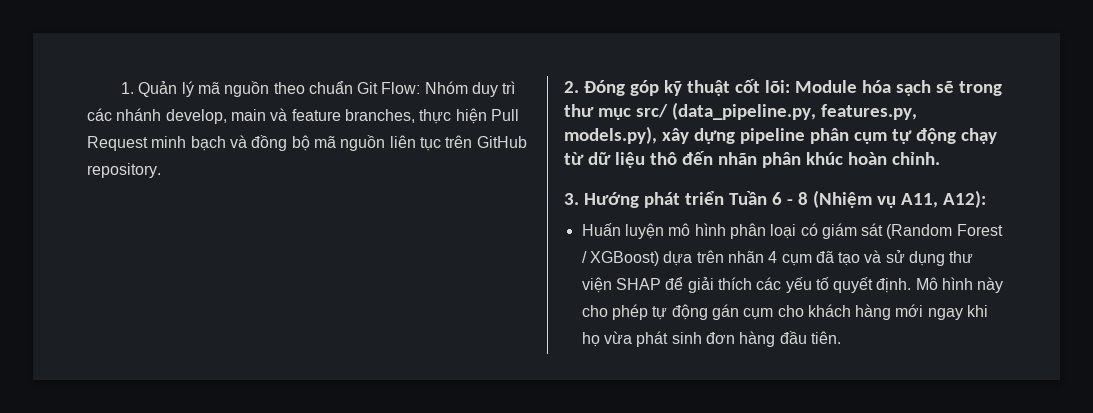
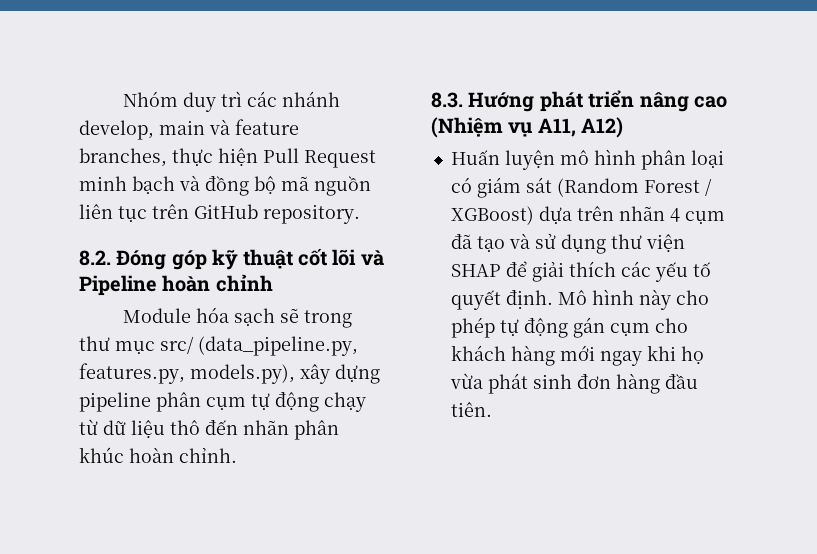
- 1. Quản lý mã nguồn theo chuẩn Git Flow: Nhóm duy trì các nhánh develop, main và feature branches, thực hiện Pull Request minh bạch và đồng bộ mã nguồn liên tục trên GitHub repository.
+ Nhóm duy trì các nhánh develop, main và feature branches, thực hiện Pull Request minh bạch và đồng bộ mã nguồn liên tục trên GitHub repository.
- 2. Đóng góp kỹ thuật cốt lõi: Module hóa sạch sẽ trong thư mục src/ (data_pipeline.py, features.py, models.py), xây dựng pipeline phân cụm tự động chạy từ dữ liệu thô đến nhãn phân khúc hoàn chỉnh.
+ 8.2. Đóng góp kỹ thuật cốt lõi và Pipeline hoàn chỉnh
+ Module hóa sạch sẽ trong thư mục src/ (data_pipeline.py, features.py, models.py), xây dựng pipeline phân cụm tự động chạy từ dữ liệu thô đến nhãn phân khúc hoàn chỉnh.
- 3. Hướng phát triển Tuần 6 - 8 (Nhiệm vụ A11, A12):
+ 8.3. Hướng phát triển nâng cao (Nhiệm vụ A11, A12)

